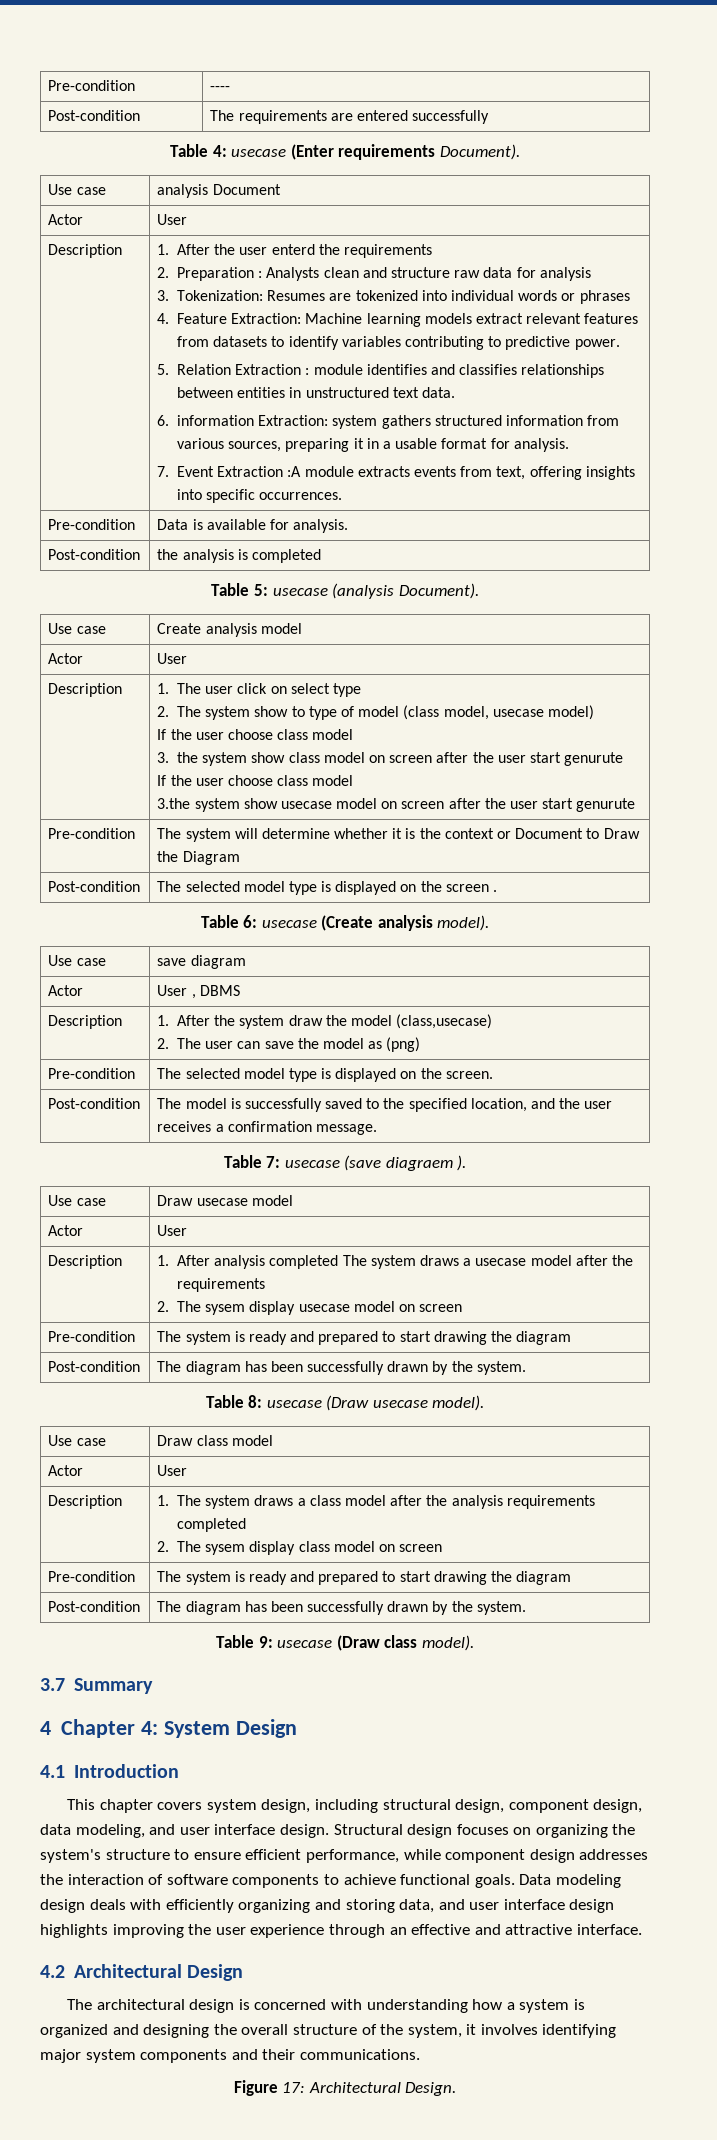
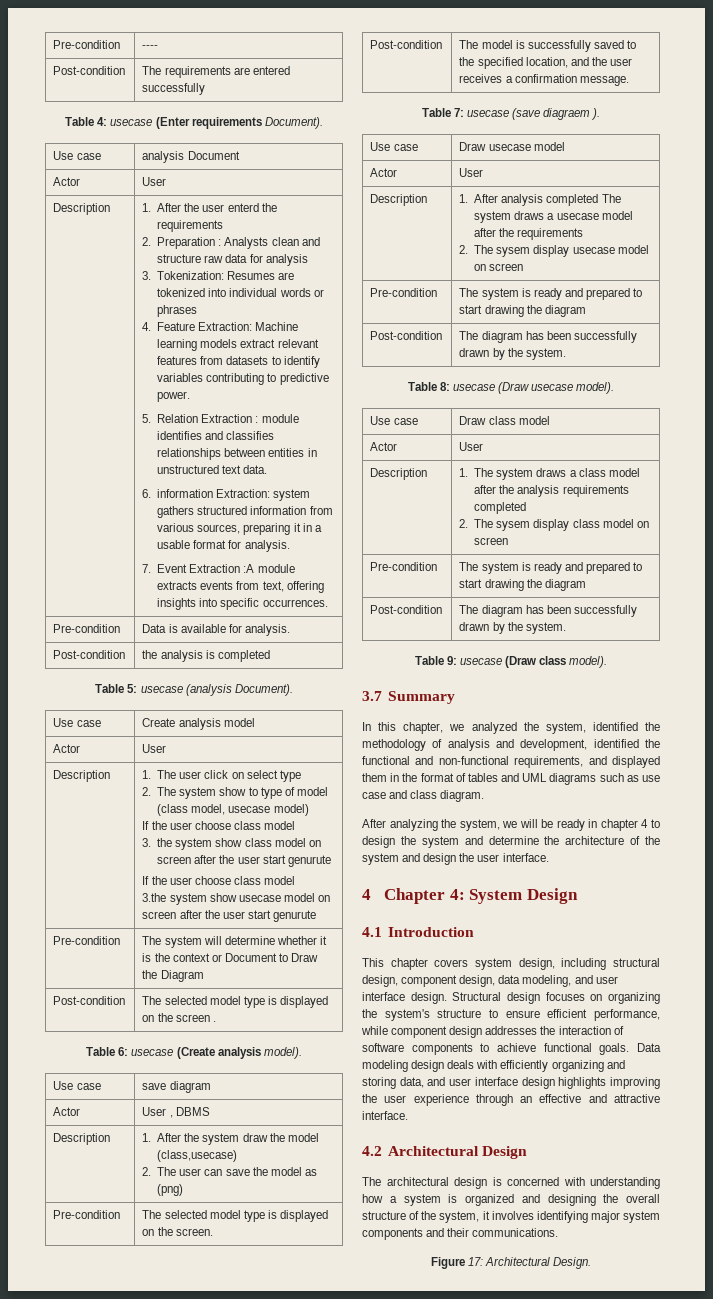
+ In this chapter, we analyzed the system, identified the methodology of analysis and development, identified the functional and non-functional requirements, and displayed them in the format of tables and UML diagrams such as use case and class diagram.
+ After analyzing the system, we will be ready in chapter 4 to design the system and determine the architecture of the system and design the user interface.

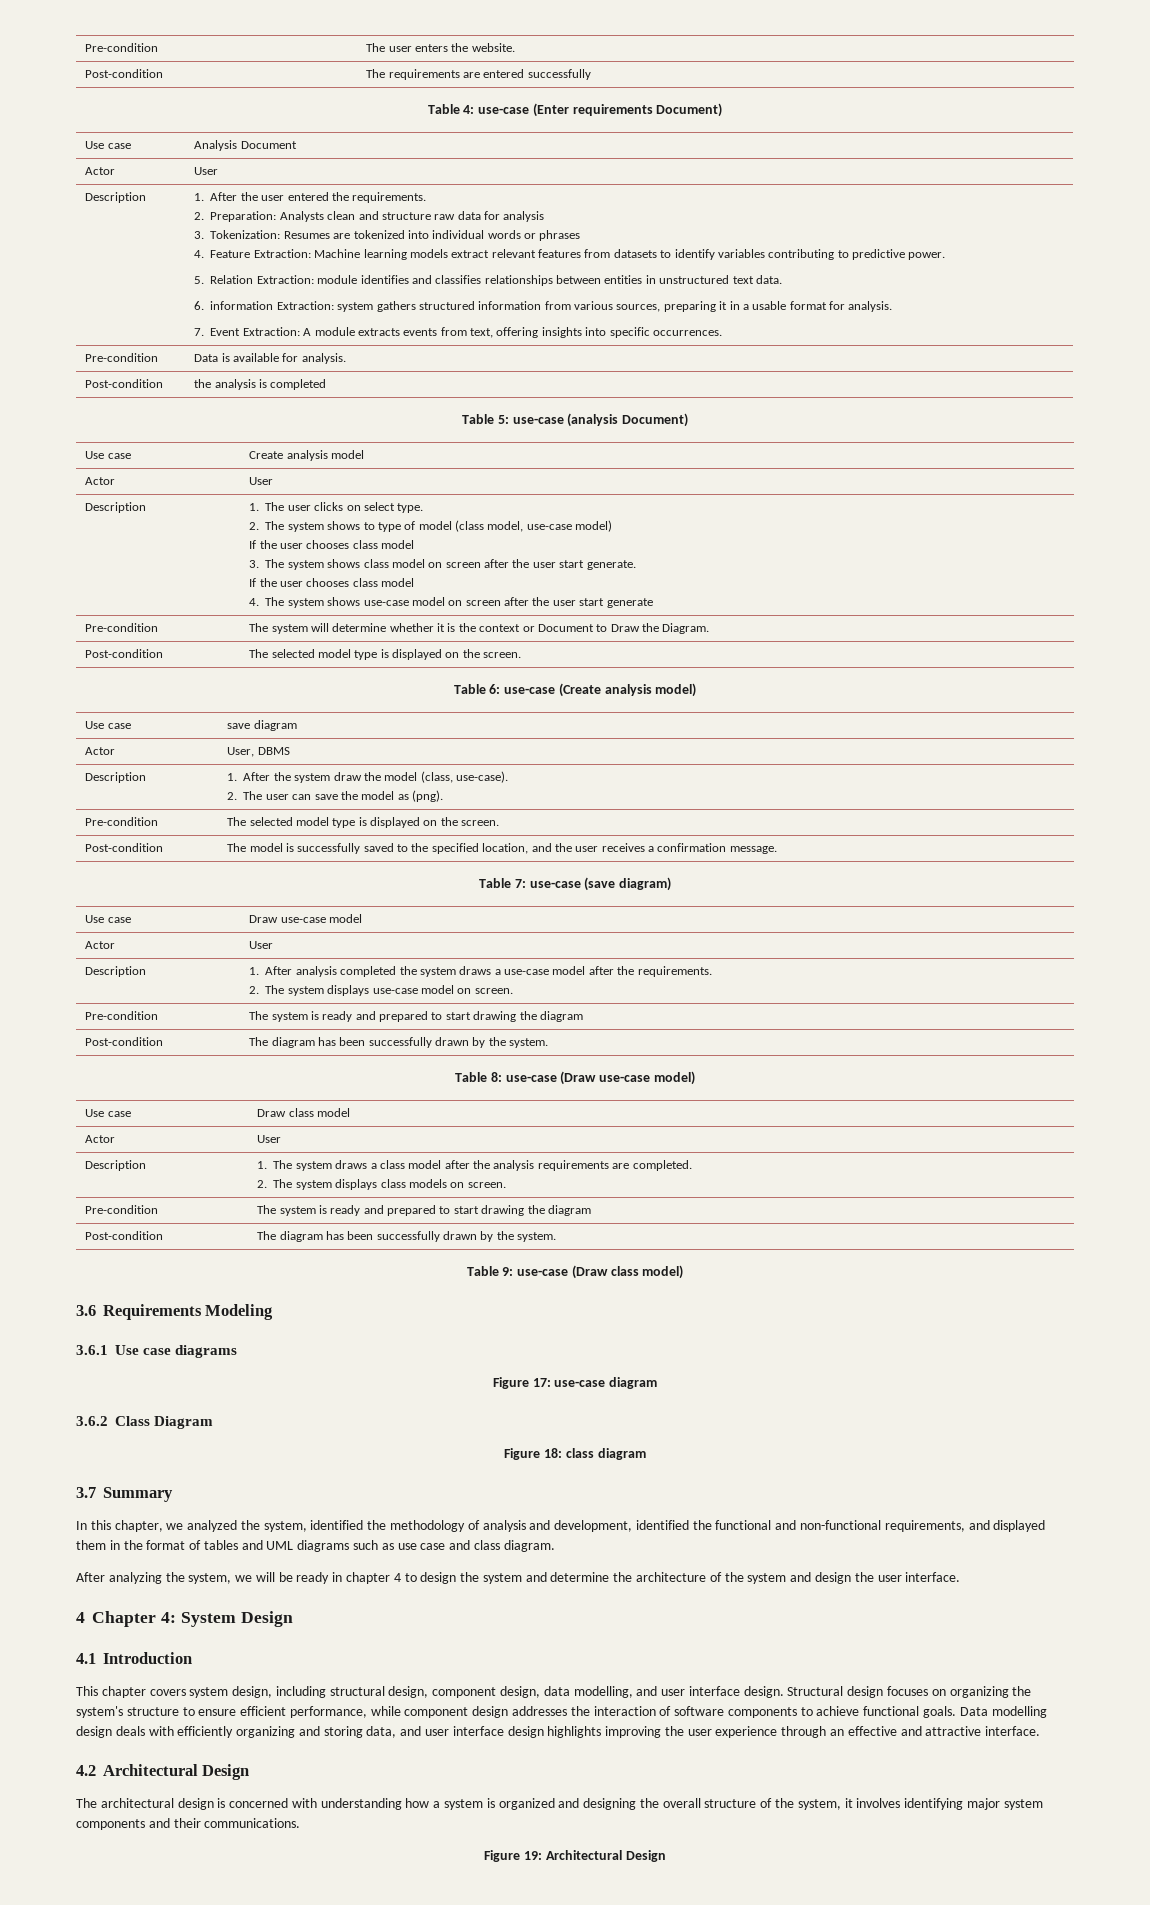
- Pre-condition | ----
+ Pre-condition | The user enters the website.
- Table 4: usecase (Enter requirements Document).
- Use case | analysis Document
+ Table 4: use-case (Enter requirements Document)
+ Use case | Analysis Document
- 1. After the user enterd the requirements
- 2. Preparation : Analysts clean and structure raw data for analysis
+ 1. After the user entered the requirements.
+ 2. Preparation: Analysts clean and structure raw data for analysis
- 5. Relation Extraction : module identifies and classifies relationships between entities in unstructured text data.
+ 5. Relation Extraction: module identifies and classifies relationships between entities in unstructured text data.
- 7. Event Extraction :A module extracts events from text, offering insights into specific occurrences.
+ 7. Event Extraction: A module extracts events from text, offering insights into specific occurrences.
- Table 5: usecase (analysis Document).
+ Table 5: use-case (analysis Document)
- 1. The user click on select type
- 2. The system show to type of model (class model, usecase model)
- If the user choose class model
+ 1. The user clicks on select type.
+ 2. The system shows to type of model (class model, use-case model)
+ If the user chooses class model
- 3. the system show class model on screen after the user start genurute
- If the user choose class model
- 3.the system show usecase model on screen after the user start genurute
+ 3. The system shows class model on screen after the user start generate.
+ If the user chooses class model
+ 4. The system shows use-case model on screen after the user start generate
- Pre-condition | The system will determine whether it is the context or Document to Draw the Diagram
+ Pre-condition | The system will determine whether it is the context or Document to Draw the Diagram.
- Post-condition | The selected model type is displayed on the screen .
+ Post-condition | The selected model type is displayed on the screen.
- Table 6: usecase (Create analysis model).
+ Table 6: use-case (Create analysis model)
- Actor | User , DBMS
+ Actor | User, DBMS
- Description | 1. After the system draw the model (class,usecase)
- 2. The user can save the model as (png)
+ Description | 1. After the system draw the model (class, use-case).
+ 2. The user can save the model as (png).
- Table 7: usecase (save diagraem ).
- Use case | Draw usecase model
+ Table 7: use-case (save diagram)
+ Use case | Draw use-case model
- Description | 1. After analysis completed The system draws a usecase model after the requirements
- 2. The sysem display usecase model on screen
+ Description | 1. After analysis completed the system draws a use-case model after the requirements.
+ 2. The system displays use-case model on screen.
- Table 8: usecase (Draw usecase model).
+ Table 8: use-case (Draw use-case model)
- Description | 1. The system draws a class model after the analysis requirements completed
- 2. The sysem display class model on screen
+ Description | 1. The system draws a class model after the analysis requirements are completed.
+ 2. The system displays class models on screen.
- Table 9: usecase (Draw class model).
+ Table 9: use-case (Draw class model)
+ 3.6 Requirements Modeling
+ 3.6.1 Use case diagrams
+ Figure 17: use-case diagram
+ 3.6.2 Class Diagram
+ Figure 18: class diagram
- This chapter covers system design, including structural design, component design, data modeling, and user interface design.
+ This chapter covers system design, including structural design, component design, data modelling, and user interface design.
- Data modeling design deals with efficiently organizing and storing data, and user interface design highlights improving the user experience through an effective and attractive interface.
+ Data modelling design deals with efficiently organizing and storing data, and user interface design highlights improving the user experience through an effective and attractive interface.
- Figure 17: Architectural Design.
+ Figure 19: Architectural Design

